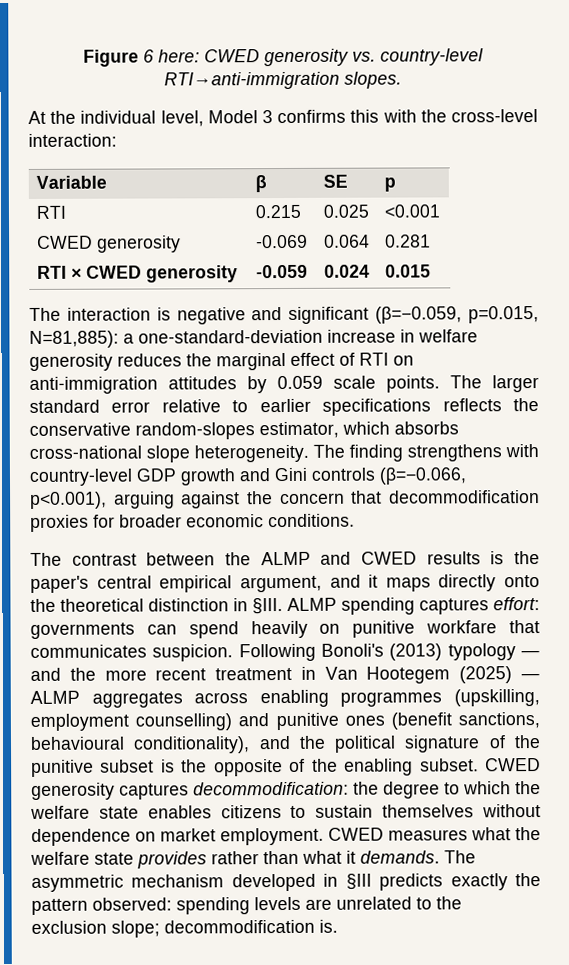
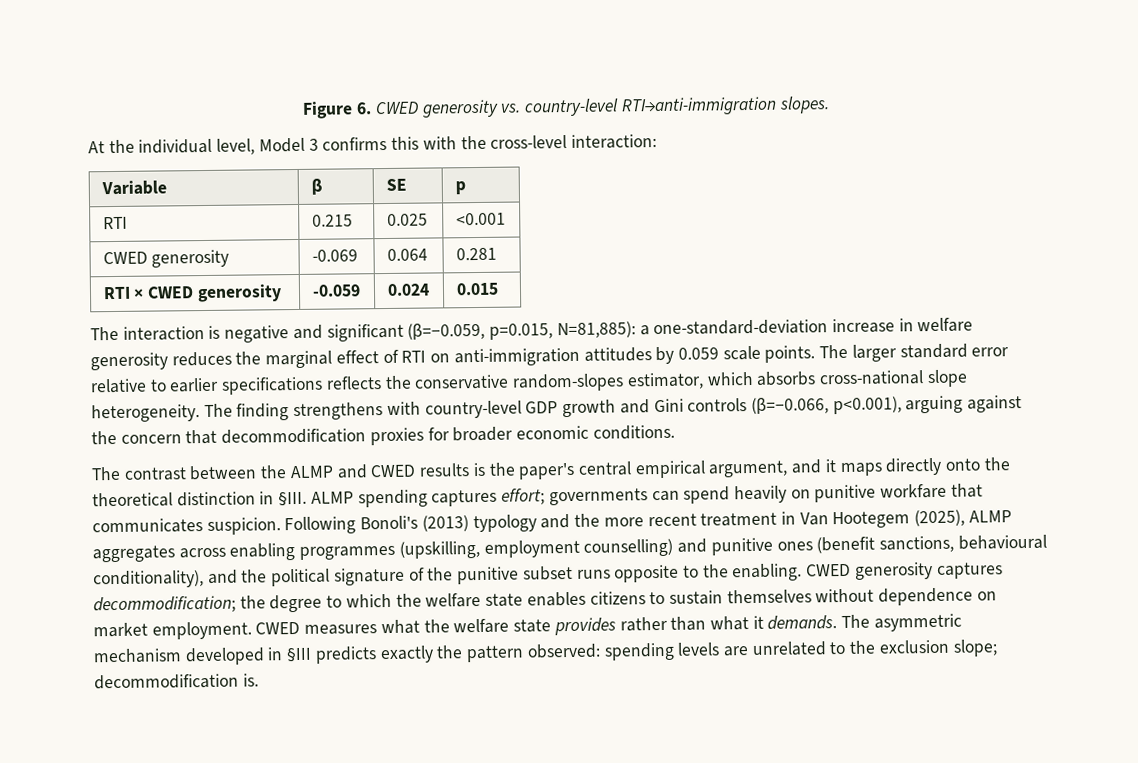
- Figure 6 here: CWED generosity vs. country-level RTI→anti-immigration slopes.
+ Figure 6. CWED generosity vs. country-level RTI→anti-immigration slopes.
- ALMP spending captures effort: governments can spend heavily on punitive workfare that communicates suspicion.
+ ALMP spending captures effort; governments can spend heavily on punitive workfare that communicates suspicion.
- Following Bonoli's (2013) typology — and the more recent treatment in Van Hootegem (2025) — ALMP aggregates across enabling programmes (upskilling, employment counselling) and punitive ones (benefit sanctions, behavioural conditionality), and the political signature of the punitive subset is the opposite of the enabling subset.
+ Following Bonoli's (2013) typology and the more recent treatment in Van Hootegem (2025), ALMP aggregates across enabling programmes (upskilling, employment counselling) and punitive ones (benefit sanctions, behavioural conditionality), and the political signature of the punitive subset runs opposite to the enabling.
- CWED generosity captures decommodification: the degree to which the welfare state enables citizens to sustain themselves without dependence on market employment.
+ CWED generosity captures decommodification; the degree to which the welfare state enables citizens to sustain themselves without dependence on market employment.

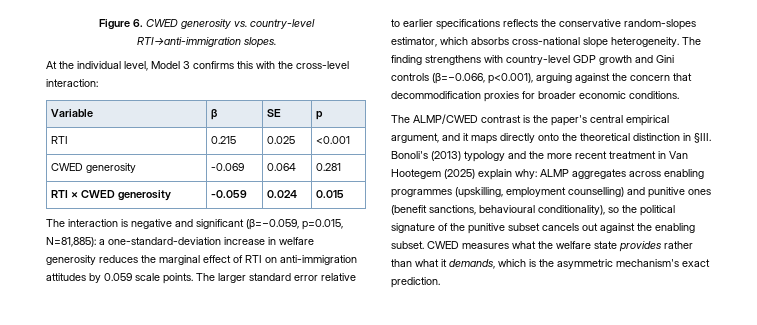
- The contrast between the ALMP and CWED results is the paper's central empirical argument, and it maps directly onto the theoretical distinction in §III.
+ The ALMP/CWED contrast is the paper's central empirical argument, and it maps directly onto the theoretical distinction in §III.
- ALMP spending captures effort; governments can spend heavily on punitive workfare that communicates suspicion. Following Bonoli's (2013) typology and the more recent treatment in Van Hootegem (2025), ALMP aggregates across enabling programmes (upskilling, employment counselling) and punitive ones (benefit sanctions, behavioural conditionality), and the political signature of the punitive subset runs opposite to the enabling. CWED generosity captures decommodification; the degree to which the welfare state enables citizens to sustain themselves without dependence on market employment.
+ Bonoli's (2013) typology and the more recent treatment in Van Hootegem (2025) explain why: ALMP aggregates across enabling programmes (upskilling, employment counselling) and punitive ones (benefit sanctions, behavioural conditionality), so the political signature of the punitive subset cancels out against the enabling subset.
- CWED measures what the welfare state provides rather than what it demands. The asymmetric mechanism developed in §III predicts exactly the pattern observed: spending levels are unrelated to the exclusion slope; decommodification is.
+ CWED measures what the welfare state provides rather than what it demands, which is the asymmetric mechanism's exact prediction.

